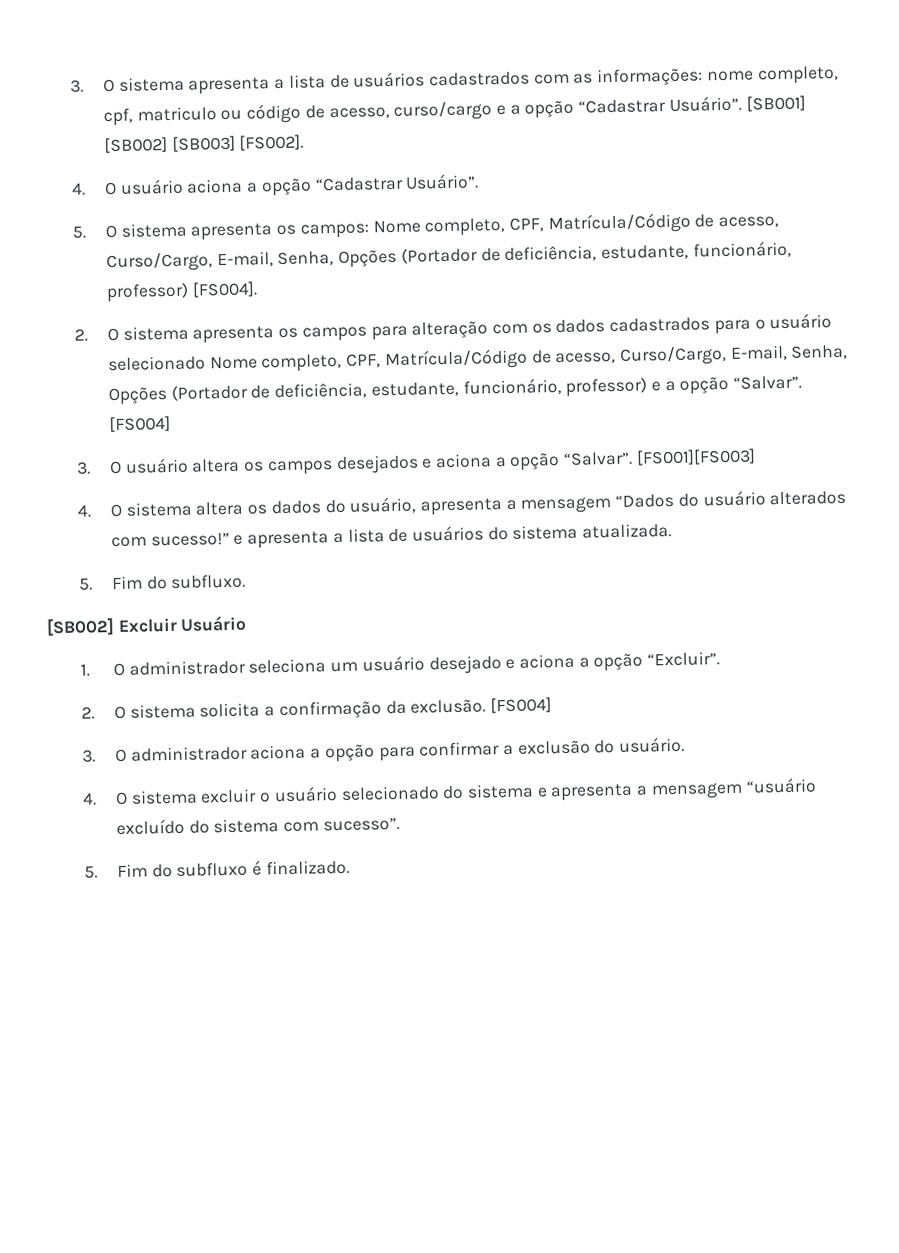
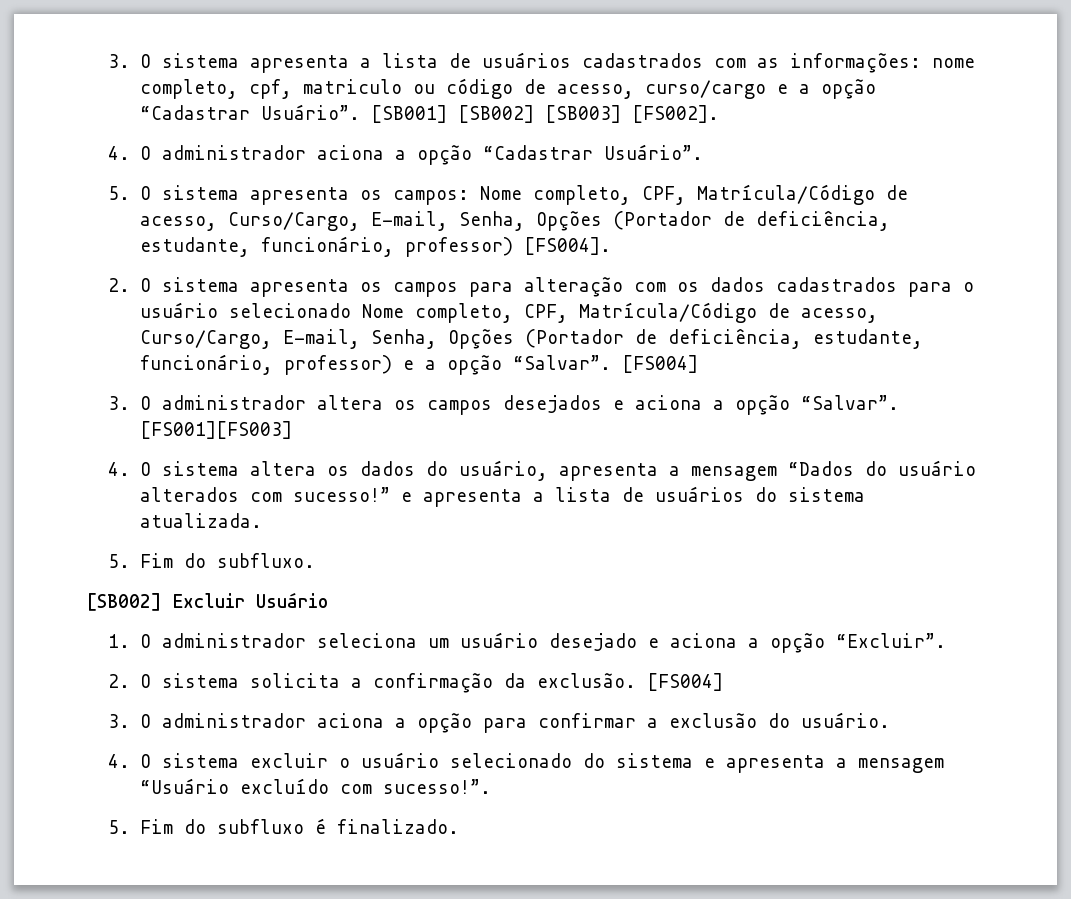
- 4. O usuário aciona a opção “Cadastrar Usuário”.
+ 4. O administrador aciona a opção “Cadastrar Usuário”.
- 3. O usuário altera os campos desejados e aciona a opção “Salvar”.
+ 3. O administrador altera os campos desejados e aciona a opção “Salvar”.
- 4. O sistema excluir o usuário selecionado do sistema e apresenta a mensagem “usuário excluído do sistema com sucesso”.
+ 4. O sistema excluir o usuário selecionado do sistema e apresenta a mensagem “Usuário excluído com sucesso!”.

